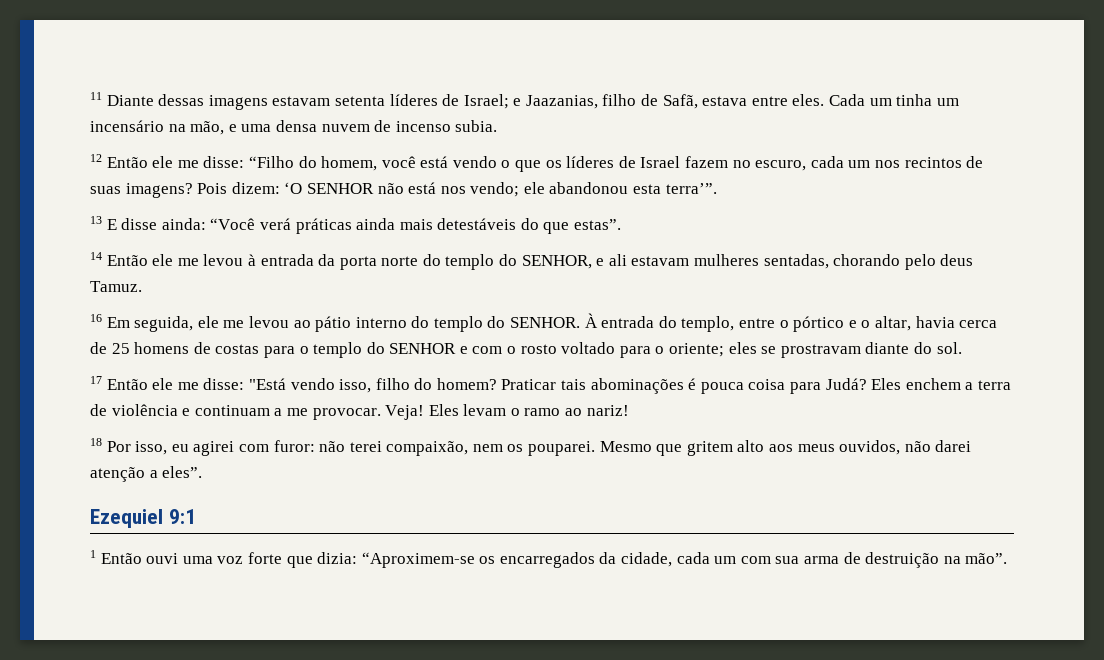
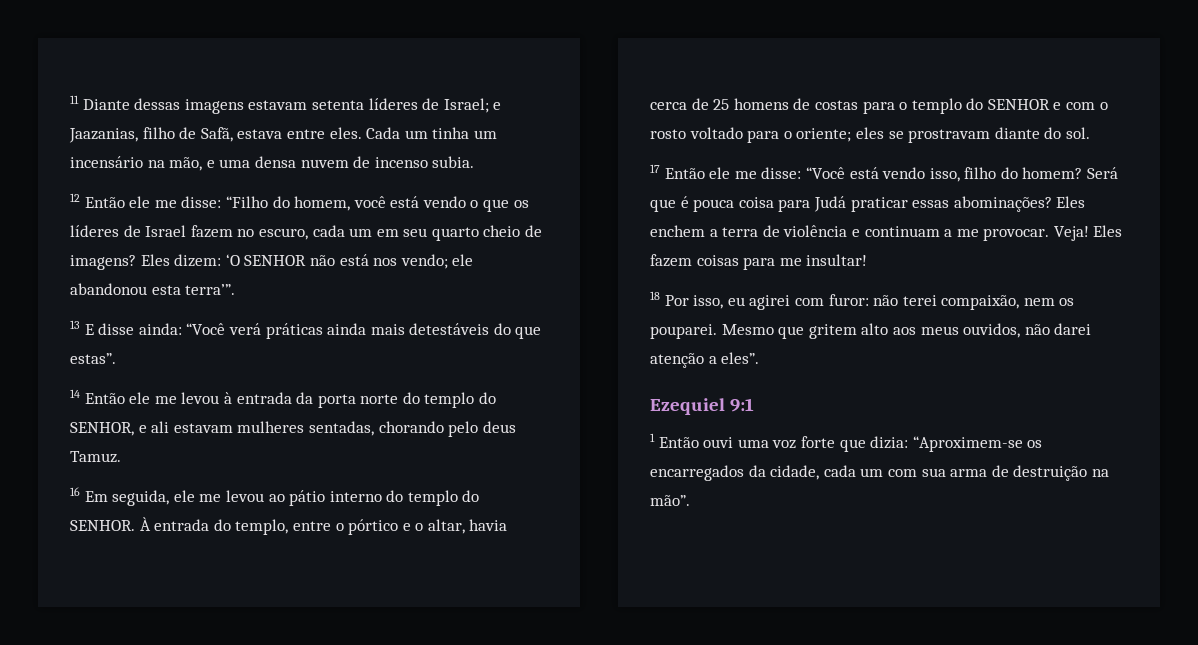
- 12 Então ele me disse: “Filho do homem, você está vendo o que os líderes de Israel fazem no escuro, cada um nos recintos de suas imagens? Pois dizem: ‘O SENHOR não está nos vendo; ele abandonou esta terra’”.
+ 12 Então ele me disse: “Filho do homem, você está vendo o que os líderes de Israel fazem no escuro, cada um em seu quarto cheio de imagens? Eles dizem: ‘O SENHOR não está nos vendo; ele abandonou esta terra’”.
- 17 Então ele me disse: "Está vendo isso, filho do homem?
+ 17 Então ele me disse: “Você está vendo isso, filho do homem?
- Praticar tais abominações é pouca coisa para Judá?
+ Será que é pouca coisa para Judá praticar essas abominações?
- Eles levam o ramo ao nariz!
+ Eles fazem coisas para me insultar!

